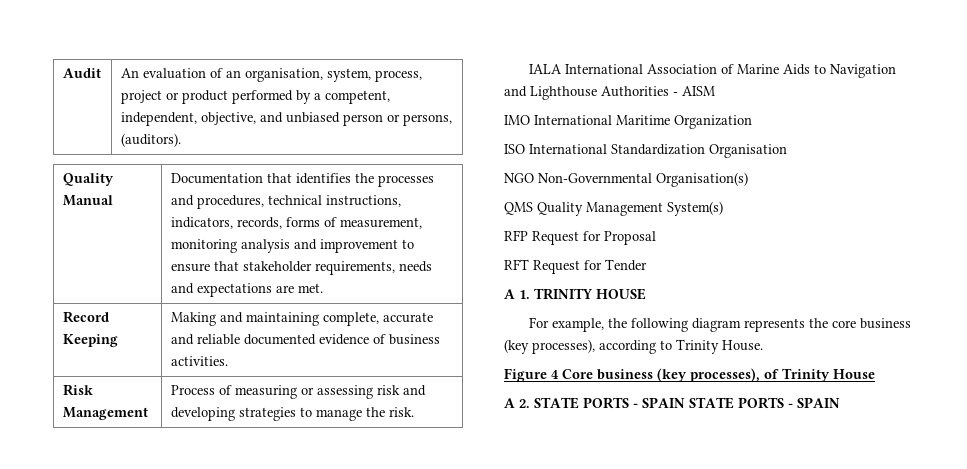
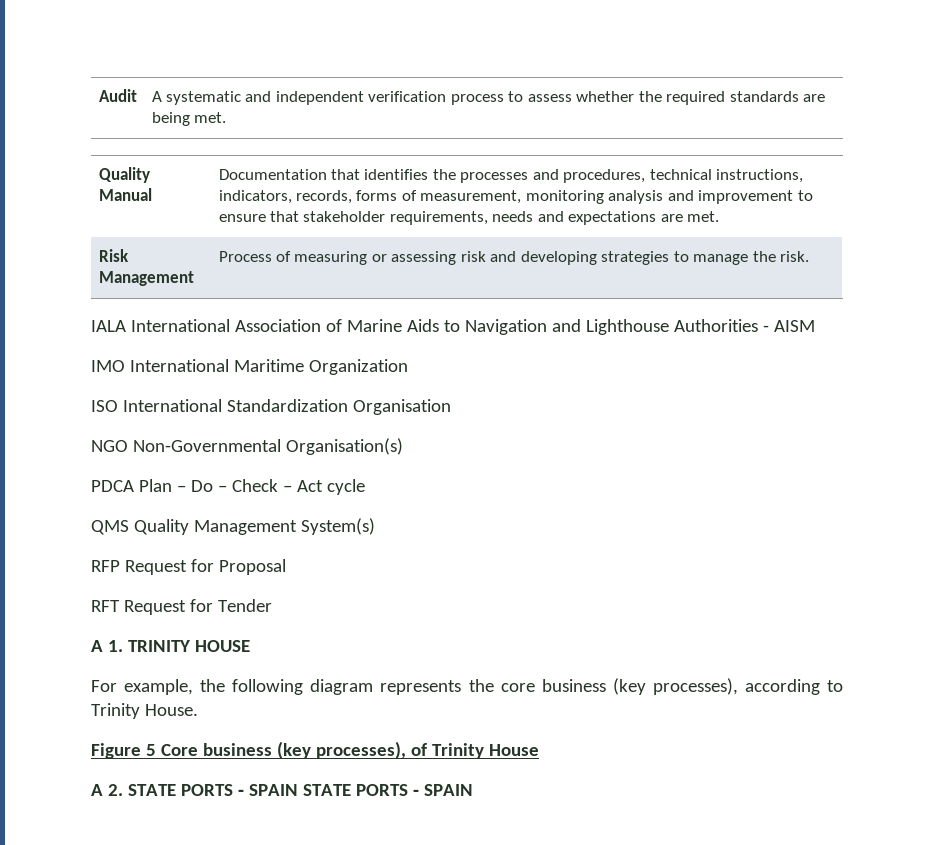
- Audit | An evaluation of an organisation, system, process, project or product performed by a competent, independent, objective, and unbiased person or persons, (auditors).
+ Audit | A systematic and independent verification process to assess whether the required standards are being met.
- Record Keeping | Making and maintaining complete, accurate and reliable documented evidence of business activities.
+ PDCA Plan – Do – Check – Act cycle
- Figure 4 Core business (key processes), of Trinity House
+ Figure 5 Core business (key processes), of Trinity House

